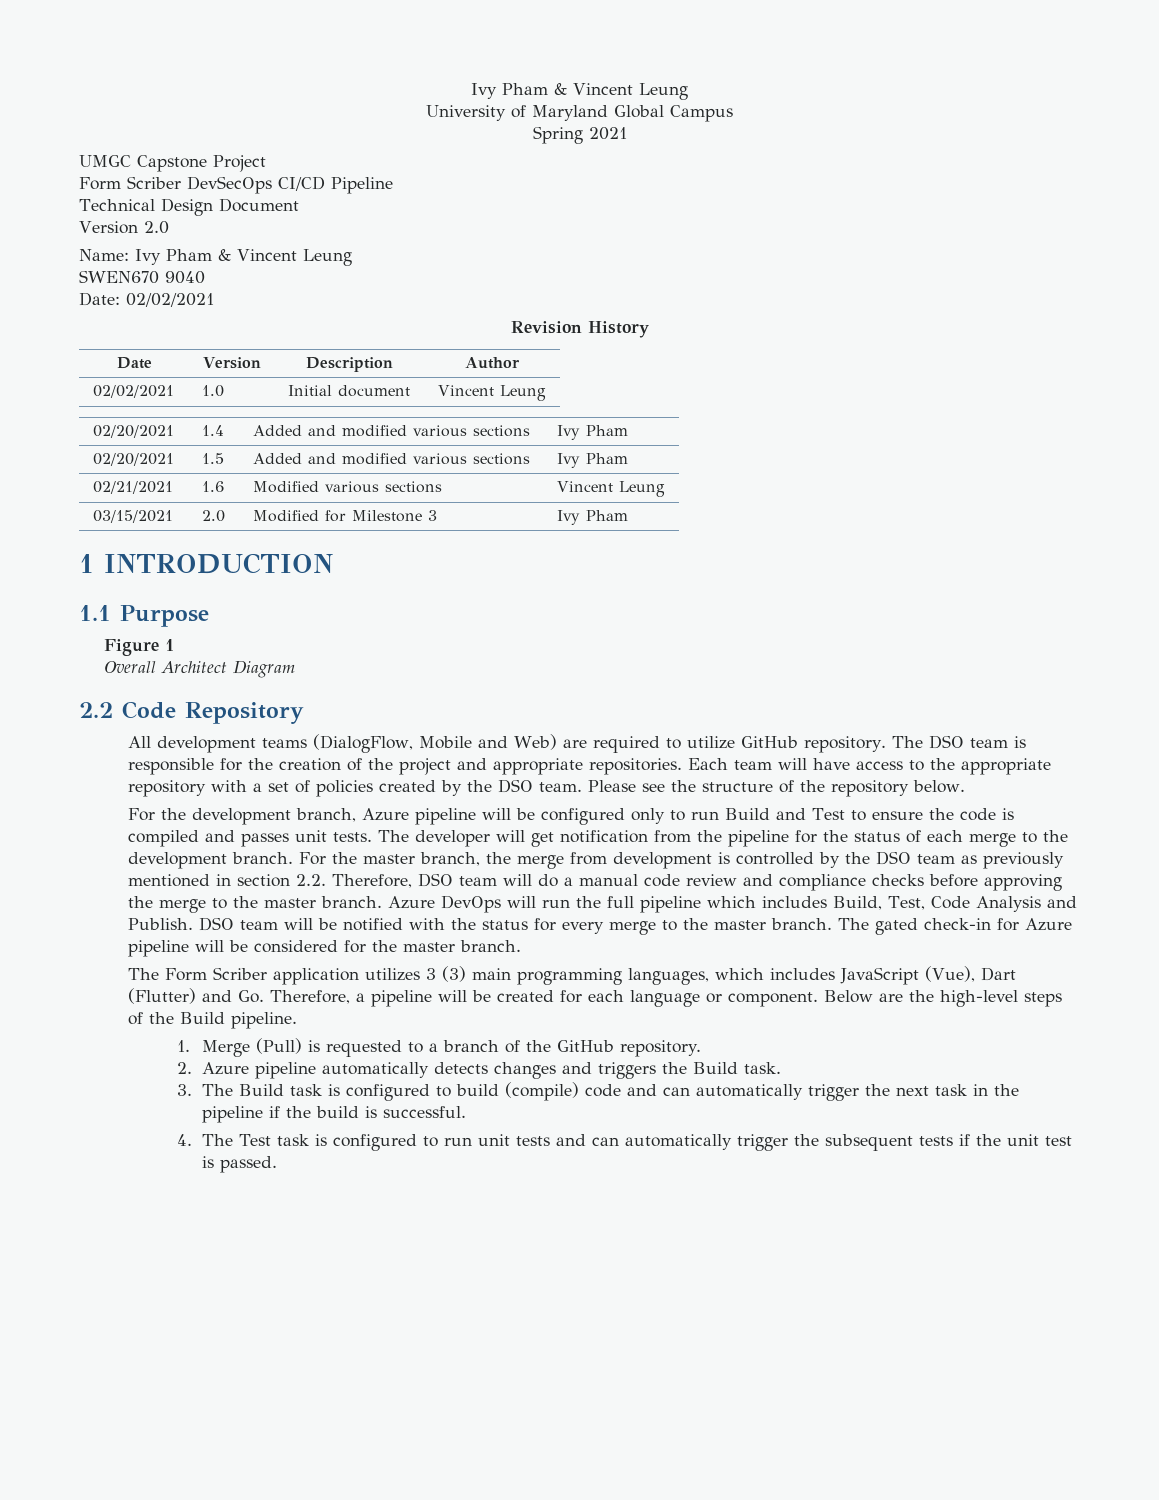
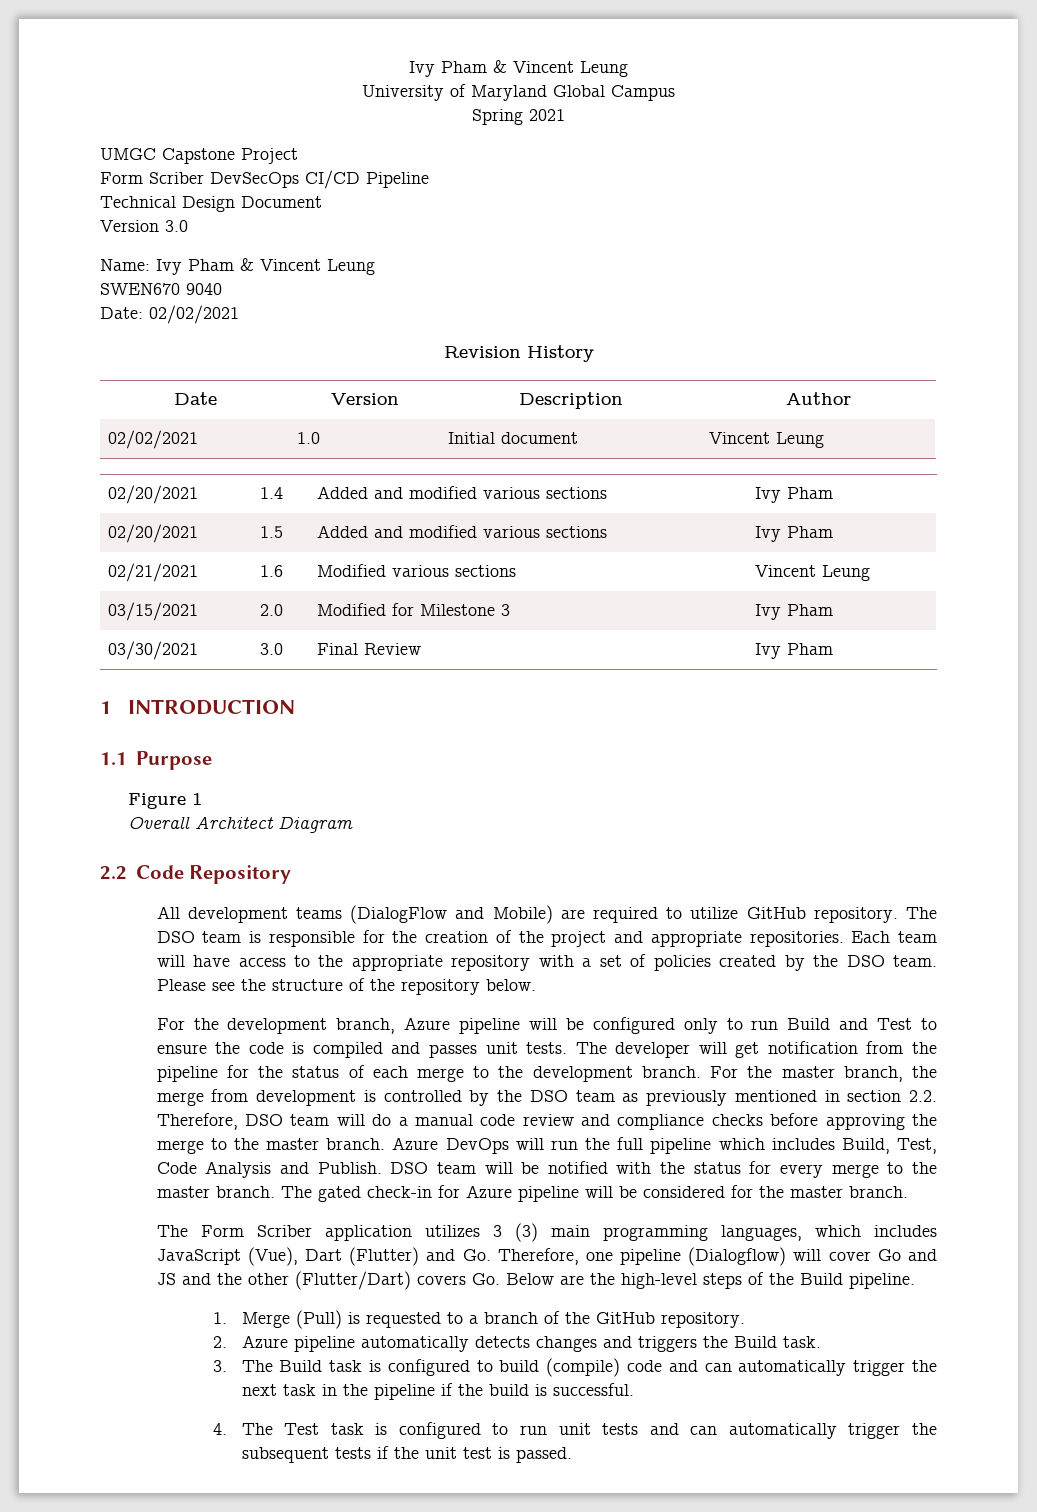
- Version 2.0
+ Version 3.0
+ 03/30/2021 | 3.0 | Final Review | Ivy Pham
- All development teams (DialogFlow, Mobile and Web) are required to utilize GitHub repository.
+ All development teams (DialogFlow and Mobile) are required to utilize GitHub repository.
- The Form Scriber application utilizes 3 (3) main programming languages, which includes JavaScript (Vue), Dart (Flutter) and Go. Therefore, a pipeline will be created for each language or component. Below are the high-level steps of the Build pipeline.
+ The Form Scriber application utilizes 3 (3) main programming languages, which includes JavaScript (Vue), Dart (Flutter) and Go. Therefore, one pipeline (Dialogflow) will cover Go and JS and the other (Flutter/Dart) covers Go. Below are the high-level steps of the Build pipeline.

